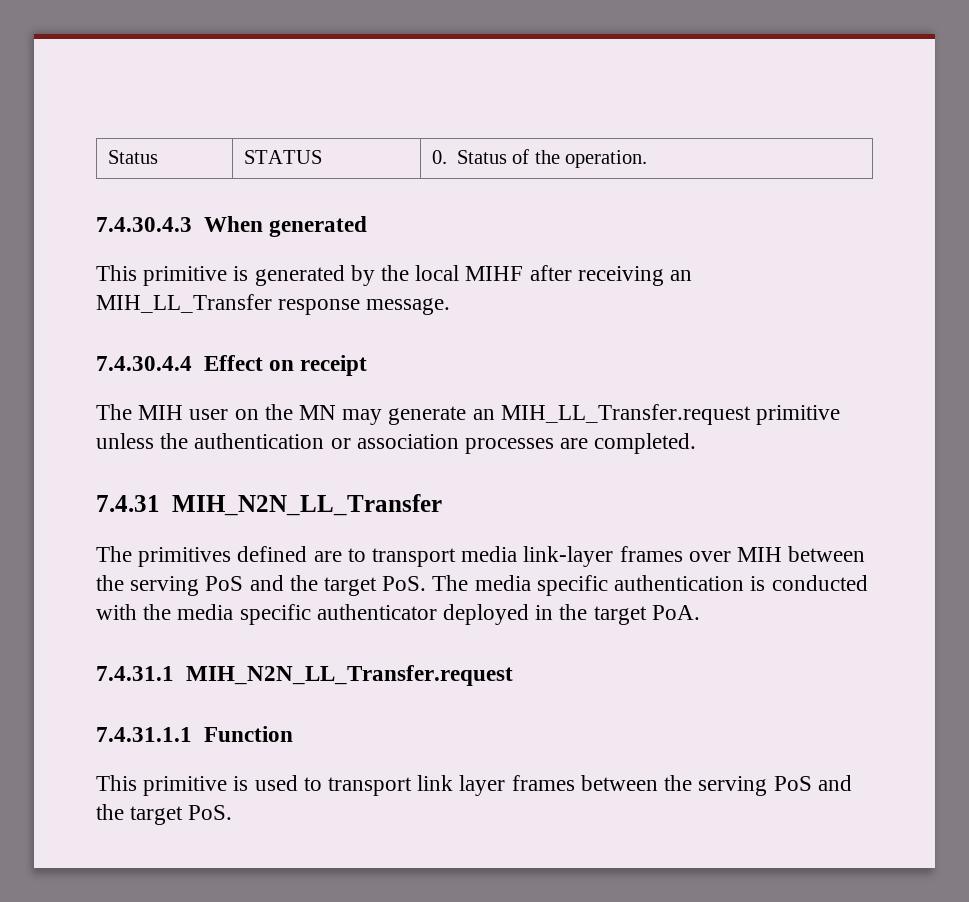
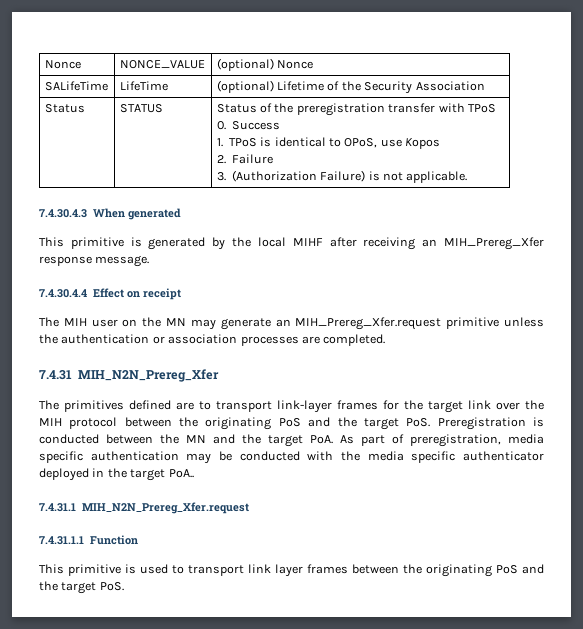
+ Nonce | NONCE_VALUE | (optional) Nonce
+ SALifeTime | LifeTime | (optional) Lifetime of the Security Association
- Status | STATUS | 0. Status of the operation.
+ Status | STATUS | Status of the preregistration transfer with TPoS
+ 0. Success
+ 1. TPoS is identical to OPoS, use Kopos
+ 2. Failure
+ 3. (Authorization Failure) is not applicable.
- This primitive is generated by the local MIHF after receiving an MIH_LL_Transfer response message.
+ This primitive is generated by the local MIHF after receiving an MIH_Prereg_Xfer response message.
- The MIH user on the MN may generate an MIH_LL_Transfer.request primitive unless the authentication or association processes are completed.
+ The MIH user on the MN may generate an MIH_Prereg_Xfer.request primitive unless the authentication or association processes are completed.
- 7.4.31 MIH_N2N_LL_Transfer
+ 7.4.31 MIH_N2N_Prereg_Xfer
- The primitives defined are to transport media link-layer frames over MIH between the serving PoS and the target PoS. The media specific authentication is conducted with the media specific authenticator deployed in the target PoA.
+ The primitives defined are to transport link-layer frames for the target link over the MIH protocol between the originating PoS and the target PoS. Preregistration is conducted between the MN and the target PoA. As part of preregistration, media specific authentication may be conducted with the media specific authenticator deployed in the target PoA..
- 7.4.31.1 MIH_N2N_LL_Transfer.request
+ 7.4.31.1 MIH_N2N_Prereg_Xfer.request
- This primitive is used to transport link layer frames between the serving PoS and the target PoS.
+ This primitive is used to transport link layer frames between the originating PoS and the target PoS.

